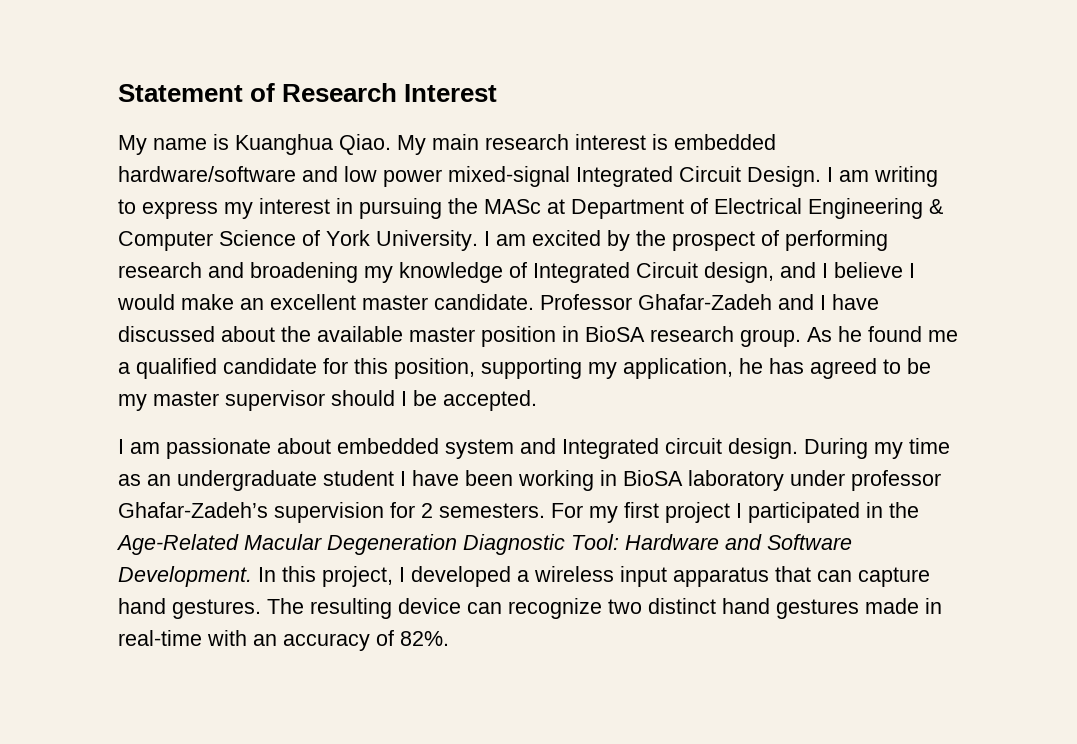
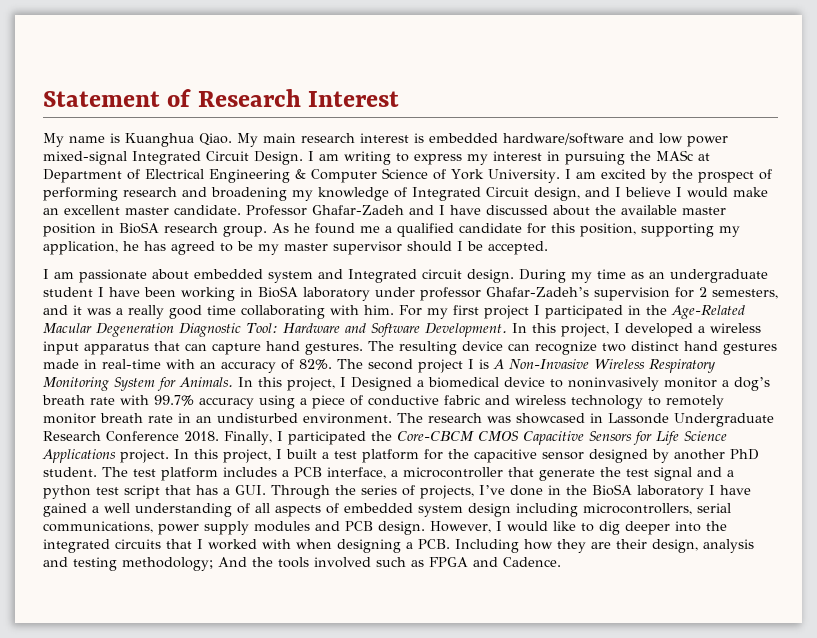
- During my time as an undergraduate student I have been working in BioSA laboratory under professor Ghafar-Zadeh’s supervision for 2 semesters.
+ During my time as an undergraduate student I have been working in BioSA laboratory under professor Ghafar-Zadeh’s supervision for 2 semesters, and it was a really good time collaborating with him.
+ The second project I is A Non-Invasive Wireless Respiratory Monitoring System for Animals. In this project, I Designed a biomedical device to noninvasively monitor a dog’s breath rate with 99.7% accuracy using a piece of conductive fabric and wireless technology to remotely monitor breath rate in an undisturbed environment. The research was showcased in Lassonde Undergraduate Research Conference 2018. Finally, I participated the Core-CBCM CMOS Capacitive Sensors for Life Science Applications project. In this project, I built a test platform for the capacitive sensor designed by another PhD student. The test platform includes a PCB interface, a microcontroller that generate the test signal and a python test script that has a GUI. Through the series of projects, I’ve done in the BioSA laboratory I have gained a well understanding of all aspects of embedded system design including microcontrollers, serial communications, power supply modules and PCB design. However, I would like to dig deeper into the integrated circuits that I worked with when designing a PCB. Including how they are their design, analysis and testing methodology; And the tools involved such as FPGA and Cadence.

